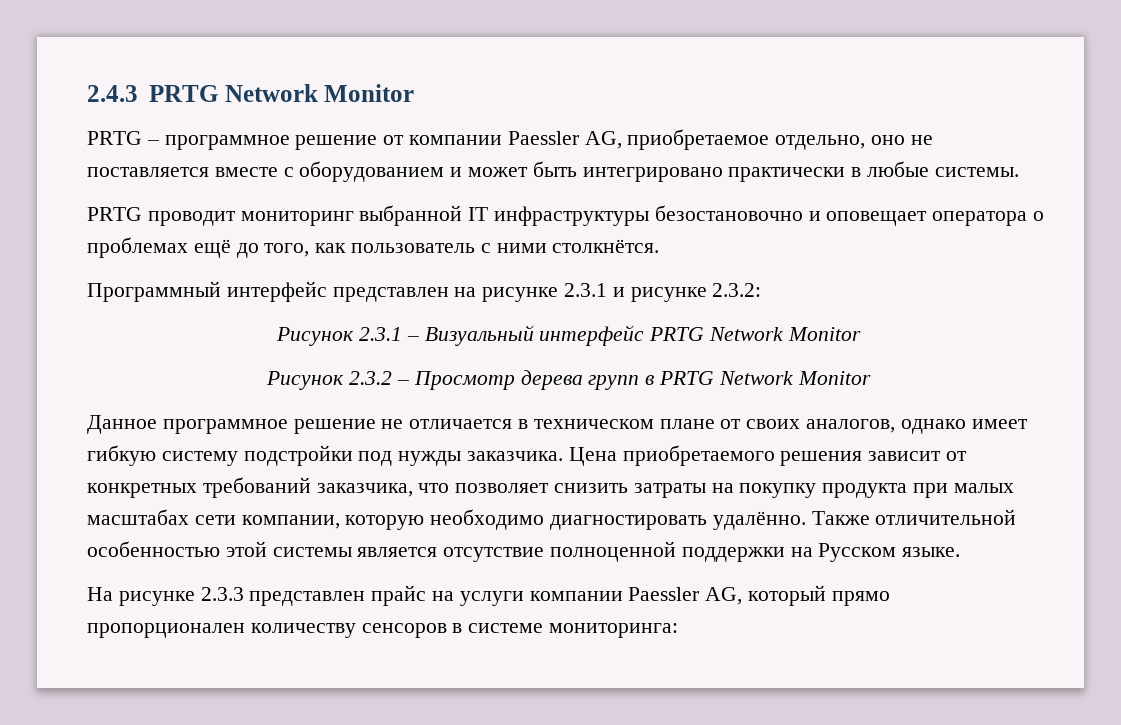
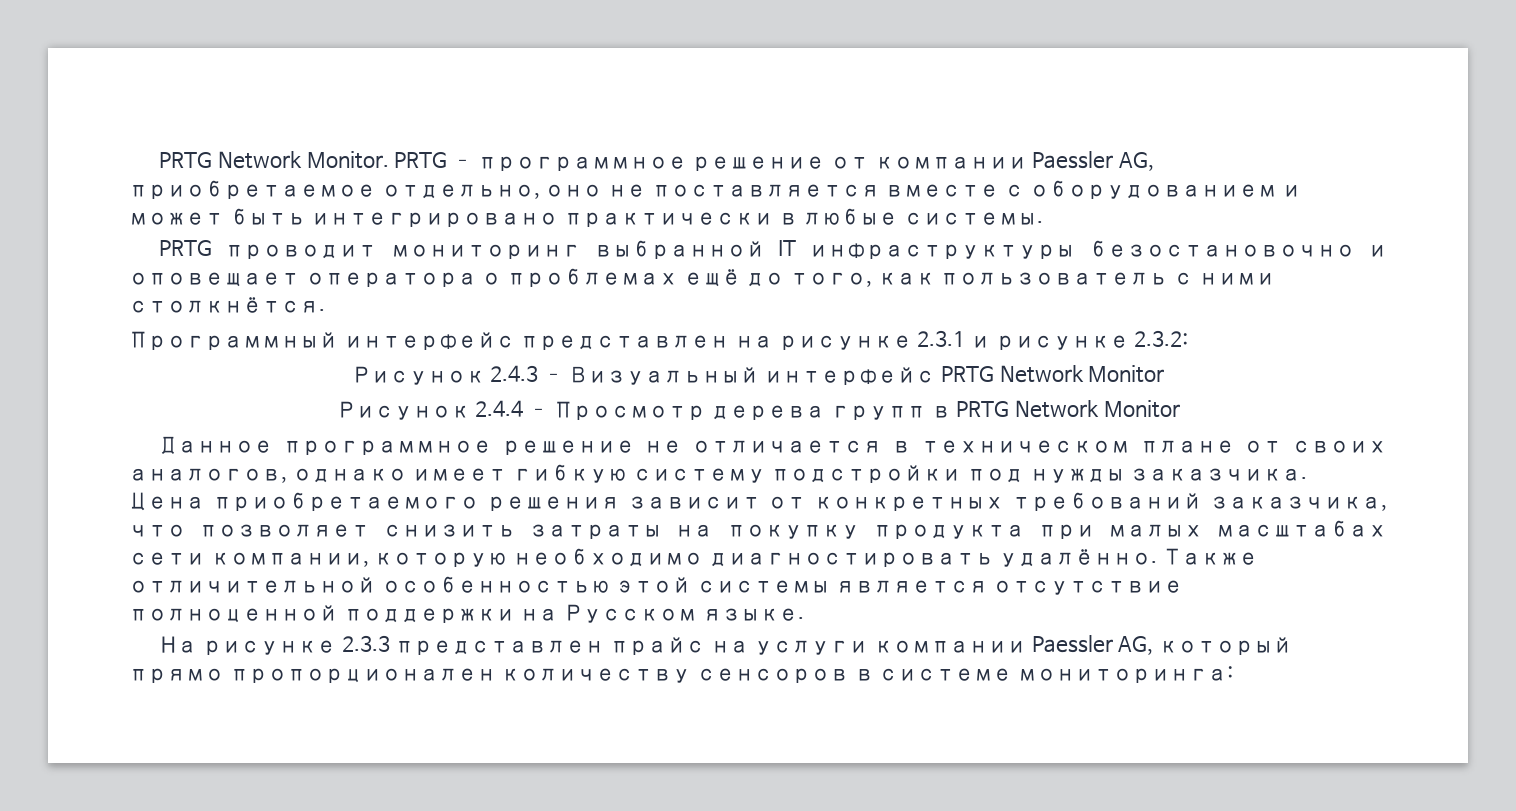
- 2.4.3 PRTG Network Monitor
- PRTG – программное решение от компании Paessler AG, приобретаемое отдельно, оно не поставляется вместе с оборудованием и может быть интегрировано практически в любые системы.
+ PRTG Network Monitor. PRTG – программное решение от компании Paessler AG, приобретаемое отдельно, оно не поставляется вместе с оборудованием и может быть интегрировано практически в любые системы.
- Рисунок 2.3.1 – Визуальный интерфейс PRTG Network Monitor
+ Рисунок 2.4.3 – Визуальный интерфейс PRTG Network Monitor
- Рисунок 2.3.2 – Просмотр дерева групп в PRTG Network Monitor
+ Рисунок 2.4.4 – Просмотр дерева групп в PRTG Network Monitor

